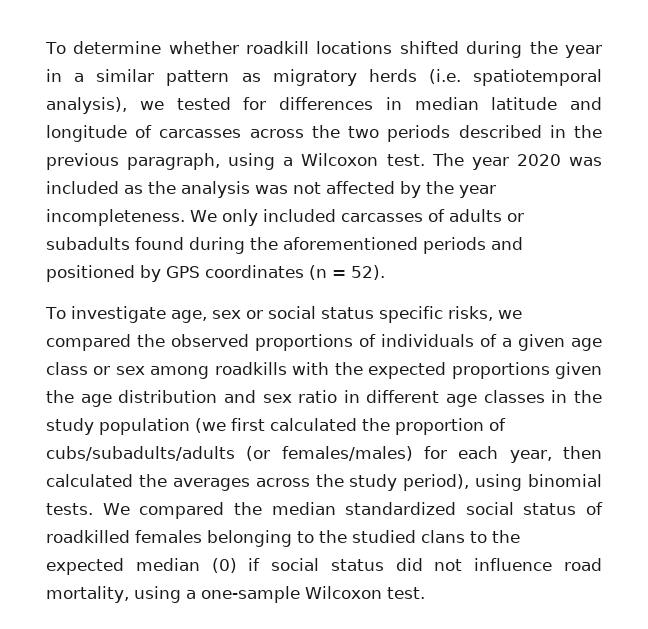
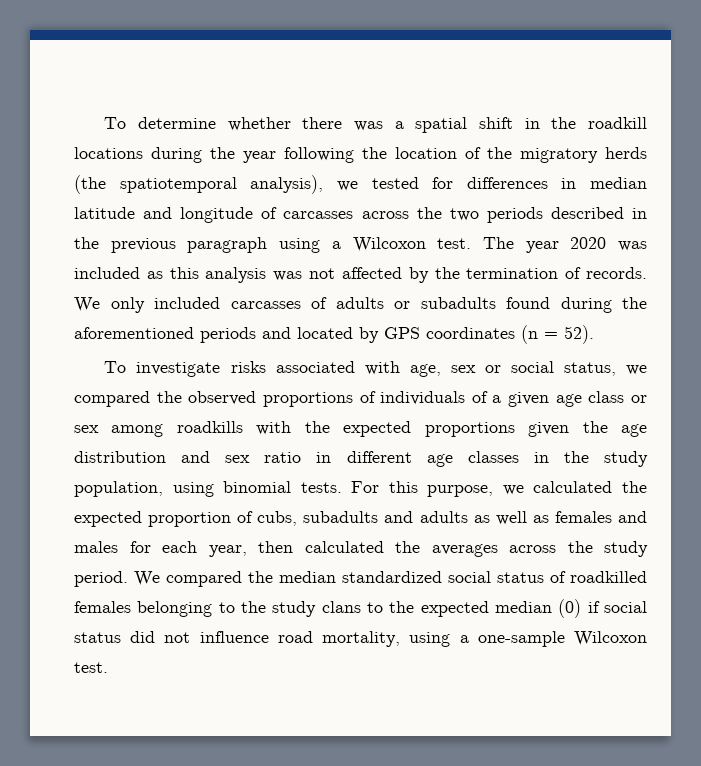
- To determine whether roadkill locations shifted during the year in a similar pattern as migratory herds (i.e. spatiotemporal analysis), we tested for differences in median latitude and longitude of carcasses across the two periods described in the previous paragraph, using a Wilcoxon test.
+ To determine whether there was a spatial shift in the roadkill locations during the year following the location of the migratory herds (the spatiotemporal analysis), we tested for differences in median latitude and longitude of carcasses across the two periods described in the previous paragraph using a Wilcoxon test.
- The year 2020 was included as the analysis was not affected by the year incompleteness.
+ The year 2020 was included as this analysis was not affected by the termination of records.
- We only included carcasses of adults or subadults found during the aforementioned periods and positioned by GPS coordinates (n = 52).
+ We only included carcasses of adults or subadults found during the aforementioned periods and located by GPS coordinates (n = 52).
- To investigate age, sex or social status specific risks, we compared the observed proportions of individuals of a given age class or sex among roadkills with the expected proportions given the age distribution and sex ratio in different age classes in the study population (we first calculated the proportion of cubs/subadults/adults (or females/males) for each year, then calculated the averages across the study period), using binomial tests.
+ To investigate risks associated with age, sex or social status, we compared the observed proportions of individuals of a given age class or sex among roadkills with the expected proportions given the age distribution and sex ratio in different age classes in the study population, using binomial tests. For this purpose, we calculated the expected proportion of cubs, subadults and adults as well as females and males for each year, then calculated the averages across the study period.
- We compared the median standardized social status of roadkilled females belonging to the studied clans to the expected median (0) if social status did not influence road mortality, using a one-sample Wilcoxon test.
+ We compared the median standardized social status of roadkilled females belonging to the study clans to the expected median (0) if social status did not influence road mortality, using a one-sample Wilcoxon test.

